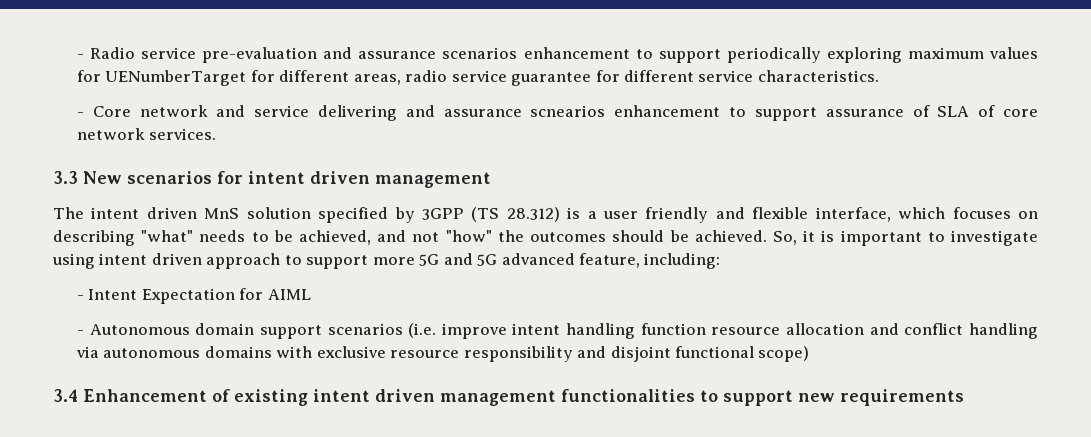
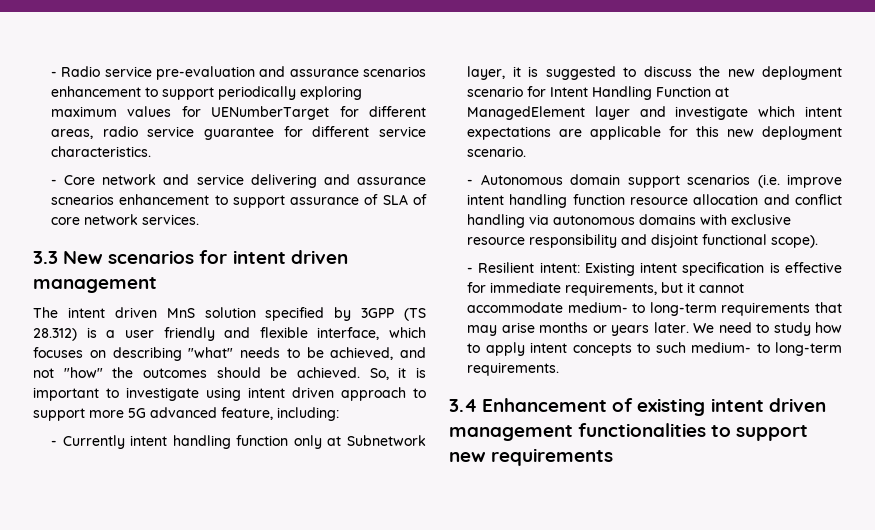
- So, it is important to investigate using intent driven approach to support more 5G and 5G advanced feature, including:
+ So, it is important to investigate using intent driven approach to support more 5G advanced feature, including:
- - Intent Expectation for AIML
+ - Currently intent handling function only at Subnetwork layer, it is suggested to discuss the new deployment scenario for Intent Handling Function at ManagedElement layer and investigate which intent expectations are applicable for this new deployment scenario.
- - Autonomous domain support scenarios (i.e. improve intent handling function resource allocation and conflict handling via autonomous domains with exclusive resource responsibility and disjoint functional scope)
+ - Autonomous domain support scenarios (i.e. improve intent handling function resource allocation and conflict handling via autonomous domains with exclusive resource responsibility and disjoint functional scope).
+ - Resilient intent: Existing intent specification is effective for immediate requirements, but it cannot accommodate medium- to long-term requirements that may arise months or years later. We need to study how to apply intent concepts to such medium- to long-term requirements.

